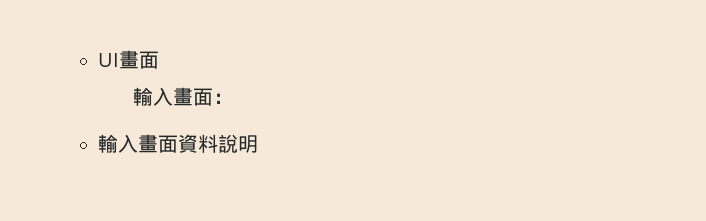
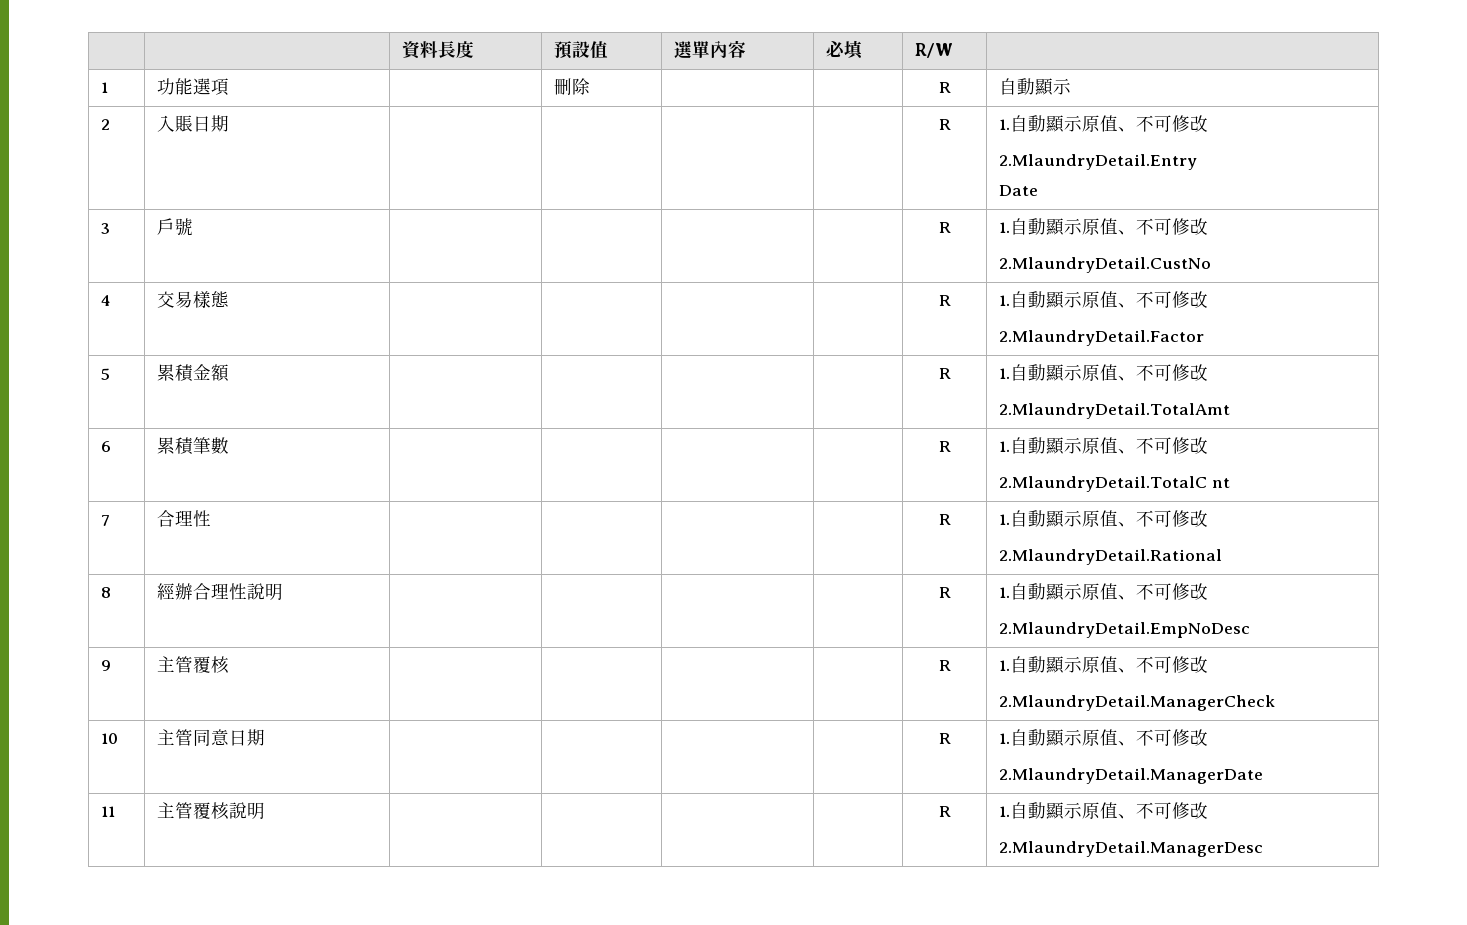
- UI畫面
- 輸入畫面：
- 輸入畫面資料說明
+ | | 資料長度 | 預設值 | 選單內容 | 必填 | R/W |
+ 1 | 功能選項 | | 刪除 | | | R | 自動顯示
+ 2 | 入賬日期 | | | | | R | 1.自動顯示原值、不可修改
+ 2.MlaundryDetail.Entry
+ Date
+ 3 | 戶號 | | | | | R | 1.自動顯示原值、不可修改
+ 2.MlaundryDetail.CustNo
+ 4 | 交易樣態 | | | | | R | 1.自動顯示原值、不可修改
+ 2.MlaundryDetail.Factor
+ 5 | 累積金額 | | | | | R | 1.自動顯示原值、不可修改
+ 2.MlaundryDetail.TotalAmt
+ 6 | 累積筆數 | | | | | R | 1.自動顯示原值、不可修改
+ 2.MlaundryDetail.TotalC nt
+ 7 | 合理性 | | | | | R | 1.自動顯示原值、不可修改
+ 2.MlaundryDetail.Rational
+ 8 | 經辦合理性說明 | | | | | R | 1.自動顯示原值、不可修改
+ 2.MlaundryDetail.EmpNoDesc
+ 9 | 主管覆核 | | | | | R | 1.自動顯示原值、不可修改
+ 2.MlaundryDetail.ManagerCheck
+ 10 | 主管同意日期 | | | | | R | 1.自動顯示原值、不可修改
+ 2.MlaundryDetail.ManagerDate
+ 11 | 主管覆核說明 | | | | | R | 1.自動顯示原值、不可修改
+ 2.MlaundryDetail.ManagerDesc

